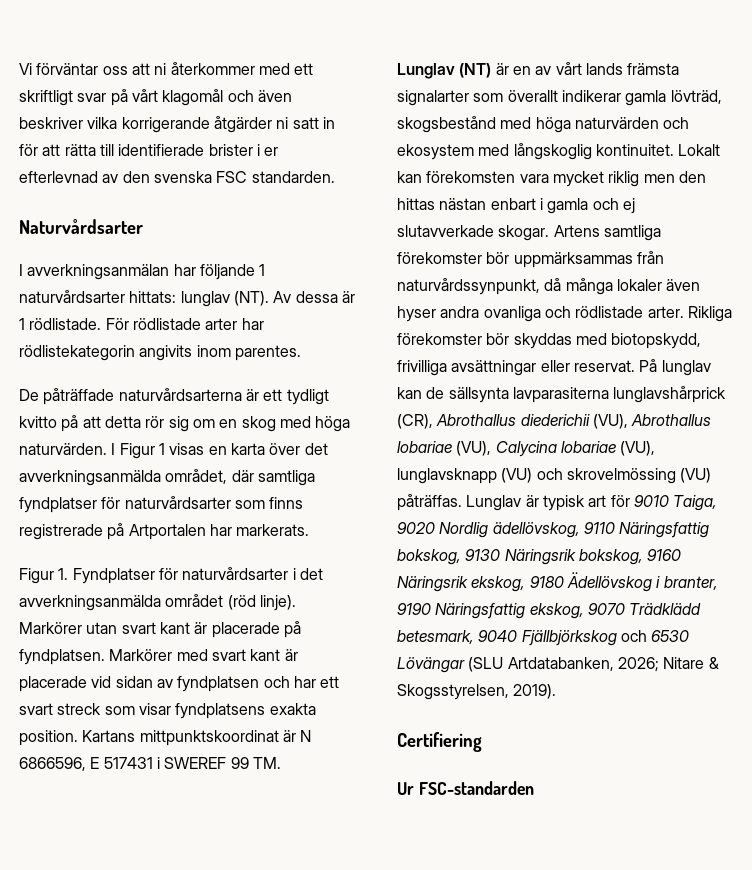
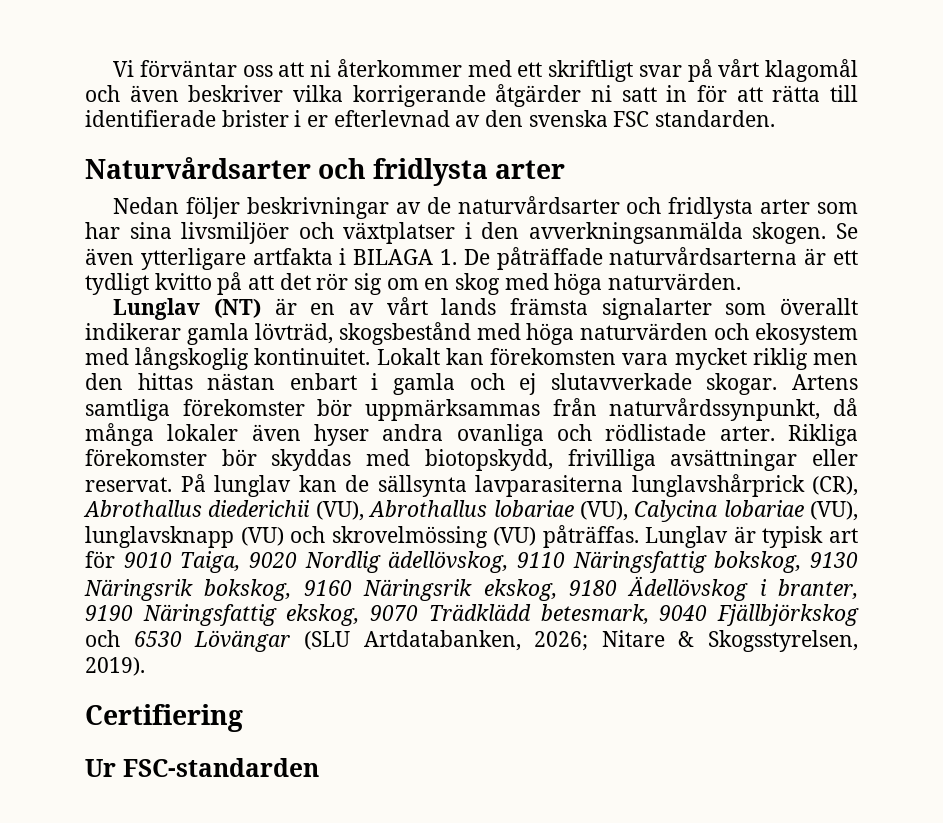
- Naturvårdsarter
- I avverkningsanmälan har följande 1 naturvårdsarter hittats: lunglav (NT). Av dessa är 1 rödlistade. För rödlistade arter har rödlistekategorin angivits inom parentes.
- De påträffade naturvårdsarterna är ett tydligt kvitto på att detta rör sig om en skog med höga naturvärden. I Figur 1 visas en karta över det avverkningsanmälda området, där samtliga fyndplatser för naturvårdsarter som finns registrerade på Artportalen har markerats.
- Figur 1. Fyndplatser för naturvårdsarter i det avverkningsanmälda området (röd linje). Markörer utan svart kant är placerade på fyndplatsen. Markörer med svart kant är placerade vid sidan av fyndplatsen och har ett svart streck som visar fyndplatsens exakta position. Kartans mittpunktskoordinat är N 6866596, E 517431 i SWEREF 99 TM.
+ Naturvårdsarter och fridlysta arter
+ Nedan följer beskrivningar av de naturvårdsarter och fridlysta arter som har sina livsmiljöer och växtplatser i den avverkningsanmälda skogen. Se även ytterligare artfakta i BILAGA 1. De påträffade naturvårdsarterna är ett tydligt kvitto på att det rör sig om en skog med höga naturvärden.

